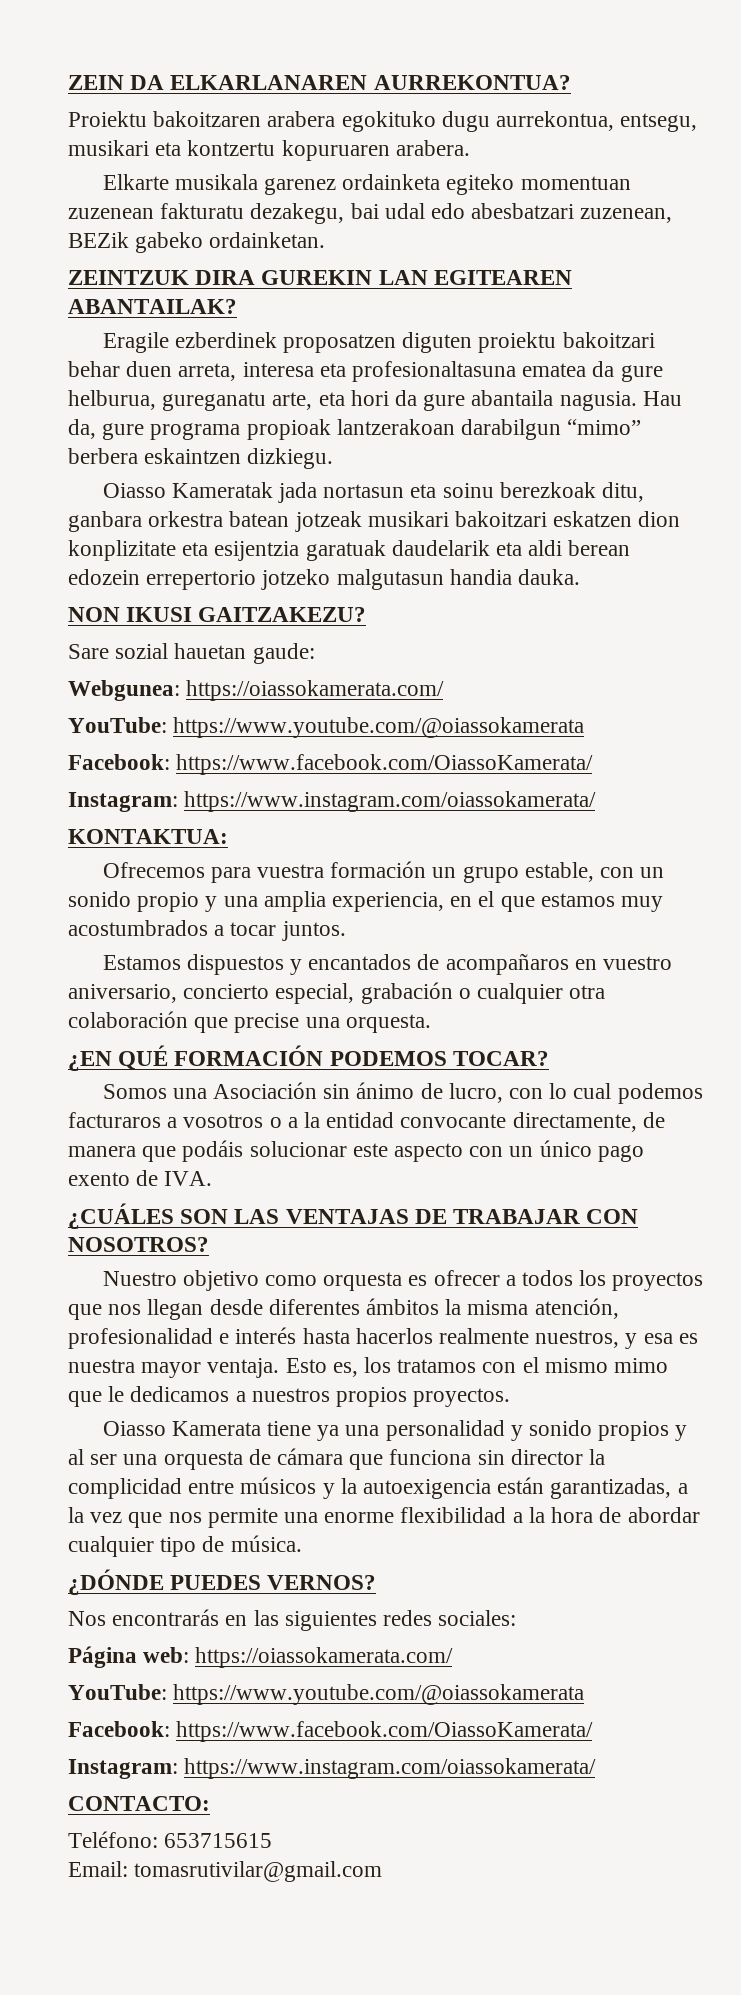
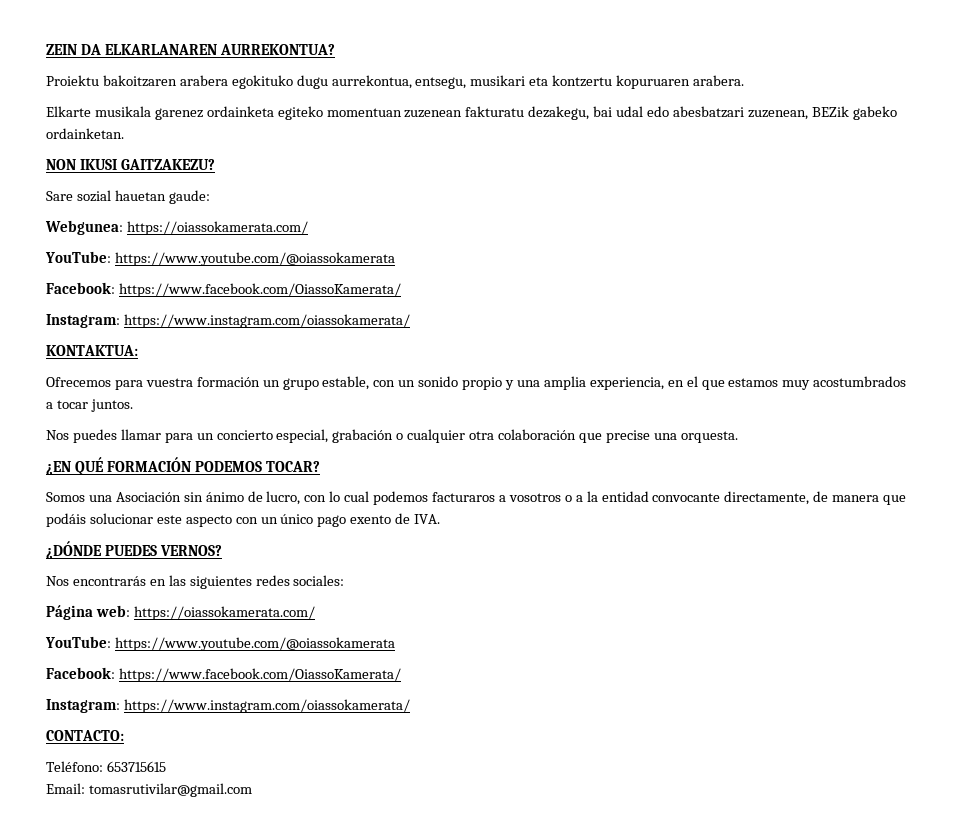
- ZEINTZUK DIRA GUREKIN LAN EGITEAREN ABANTAILAK?
- Eragile ezberdinek proposatzen diguten proiektu bakoitzari behar duen arreta, interesa eta profesionaltasuna ematea da gure helburua, gureganatu arte, eta hori da gure abantaila nagusia. Hau da, gure programa propioak lantzerakoan darabilgun “mimo” berbera eskaintzen dizkiegu.
- Oiasso Kameratak jada nortasun eta soinu berezkoak ditu, ganbara orkestra batean jotzeak musikari bakoitzari eskatzen dion konplizitate eta esijentzia garatuak daudelarik eta aldi berean edozein errepertorio jotzeko malgutasun handia dauka.
- Estamos dispuestos y encantados de acompañaros en vuestro aniversario, concierto especial, grabación o cualquier otra colaboración que precise una orquesta.
+ Nos puedes llamar para un concierto especial, grabación o cualquier otra colaboración que precise una orquesta.
- ¿CUÁLES SON LAS VENTAJAS DE TRABAJAR CON NOSOTROS?
- Nuestro objetivo como orquesta es ofrecer a todos los proyectos que nos llegan desde diferentes ámbitos la misma atención, profesionalidad e interés hasta hacerlos realmente nuestros, y esa es nuestra mayor ventaja. Esto es, los tratamos con el mismo mimo que le dedicamos a nuestros propios proyectos.
- Oiasso Kamerata tiene ya una personalidad y sonido propios y al ser una orquesta de cámara que funciona sin director la complicidad entre músicos y la autoexigencia están garantizadas, a la vez que nos permite una enorme flexibilidad a la hora de abordar cualquier tipo de música.

